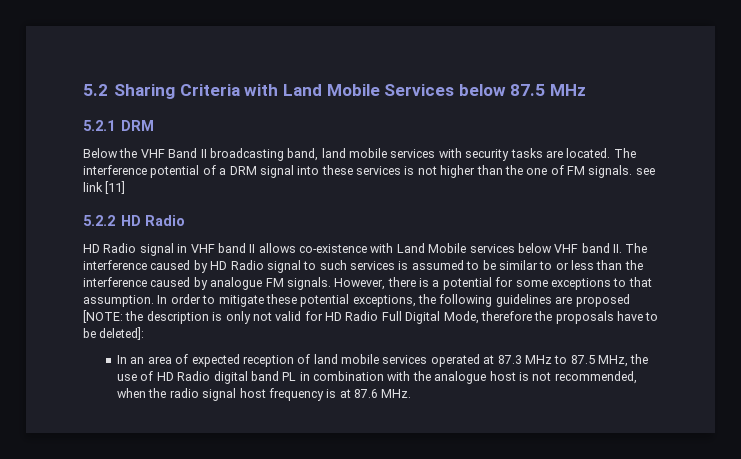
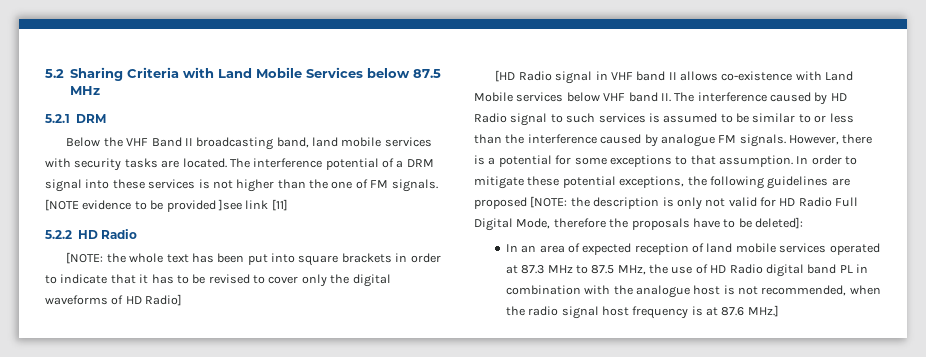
- The interference potential of a DRM signal into these services is not higher than the one of FM signals. see link [11]
+ The interference potential of a DRM signal into these services is not higher than the one of FM signals. [NOTE evidence to be provided ]see link [11]
- HD Radio signal in VHF band II allows co-existence with Land Mobile services below VHF band II. The interference caused by HD Radio signal to such services is assumed to be similar to or less than the interference caused by analogue FM signals.
+ [NOTE: the whole text has been put into square brackets in order to indicate that it has to be revised to cover only the digital waveforms of HD Radio]
+ [HD Radio signal in VHF band II allows co-existence with Land Mobile services below VHF band II. The interference caused by HD Radio signal to such services is assumed to be similar to or less than the interference caused by analogue FM signals.
- In an area of expected reception of land mobile services operated at 87.3 MHz to 87.5 MHz, the use of HD Radio digital band PL in combination with the analogue host is not recommended, when the radio signal host frequency is at 87.6 MHz.
+ In an area of expected reception of land mobile services operated at 87.3 MHz to 87.5 MHz, the use of HD Radio digital band PL in combination with the analogue host is not recommended, when the radio signal host frequency is at 87.6 MHz.]

